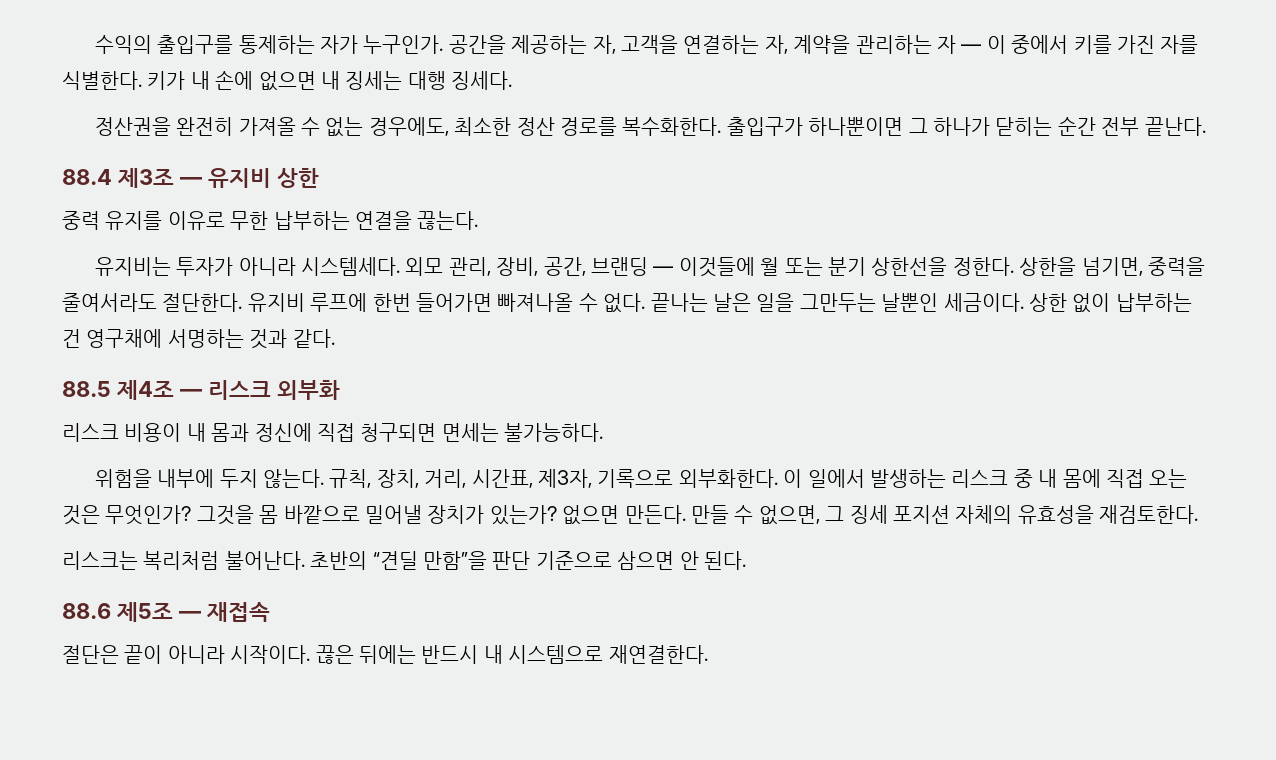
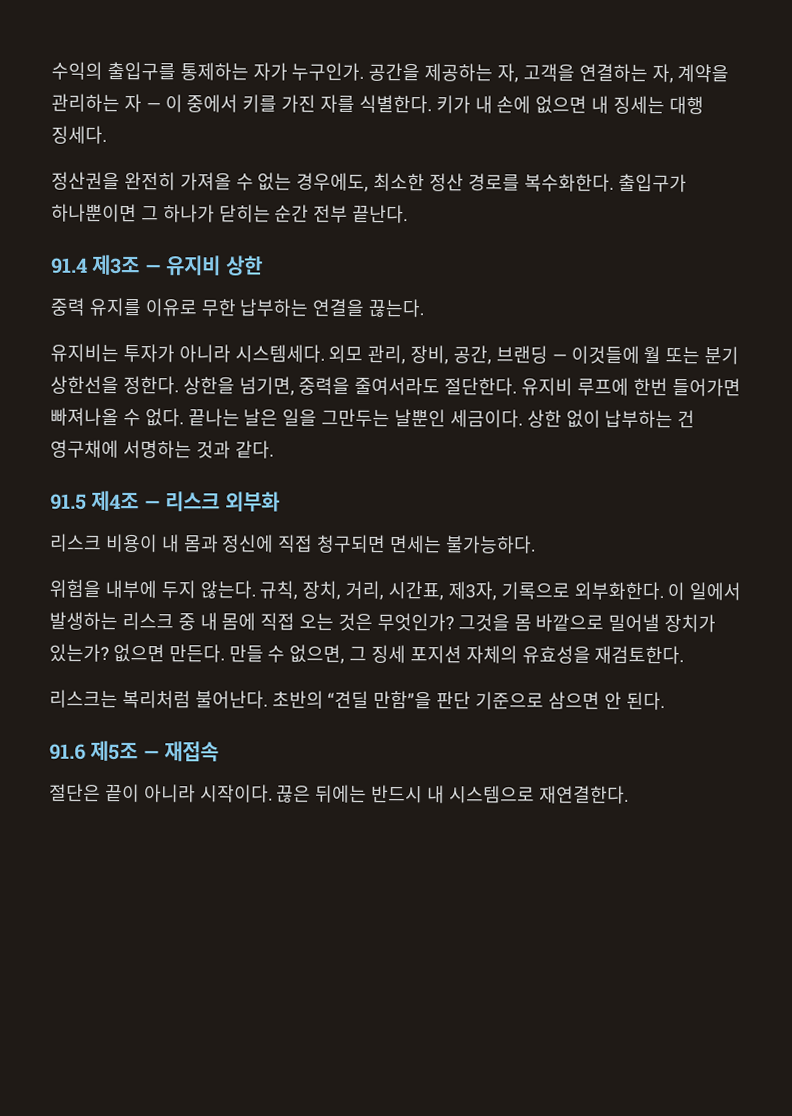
- 88.4 제3조 — 유지비 상한
+ 91.4 제3조 — 유지비 상한
- 88.5 제4조 — 리스크 외부화
+ 91.5 제4조 — 리스크 외부화
- 88.6 제5조 — 재접속
+ 91.6 제5조 — 재접속

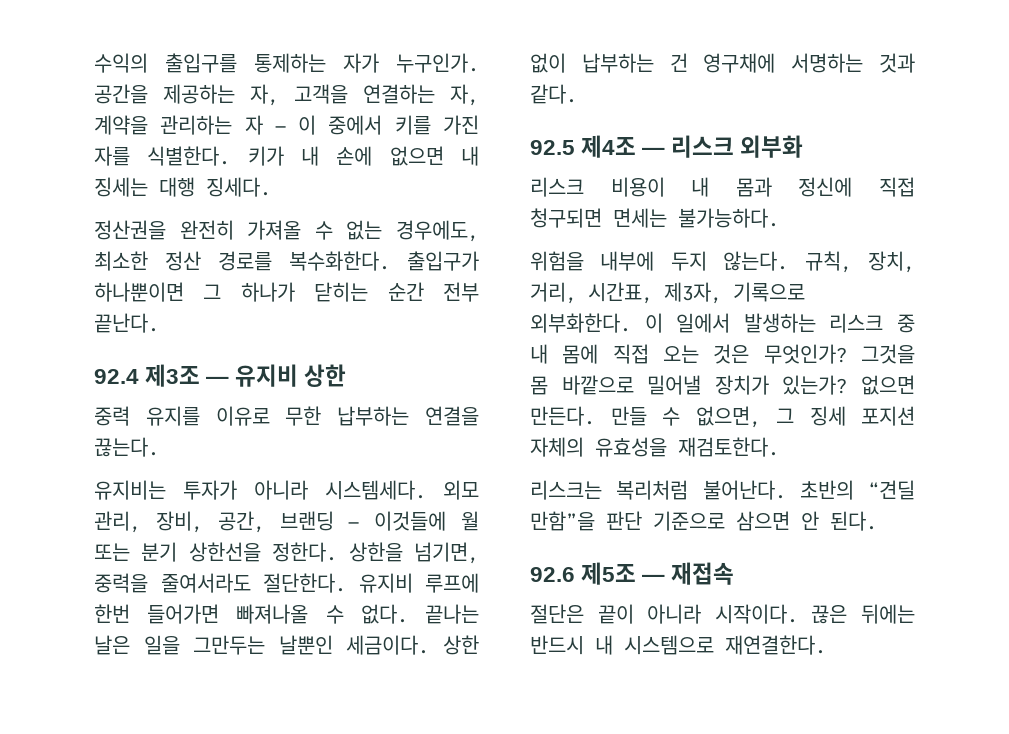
- 91.4 제3조 — 유지비 상한
+ 92.4 제3조 — 유지비 상한
- 91.5 제4조 — 리스크 외부화
+ 92.5 제4조 — 리스크 외부화
- 91.6 제5조 — 재접속
+ 92.6 제5조 — 재접속

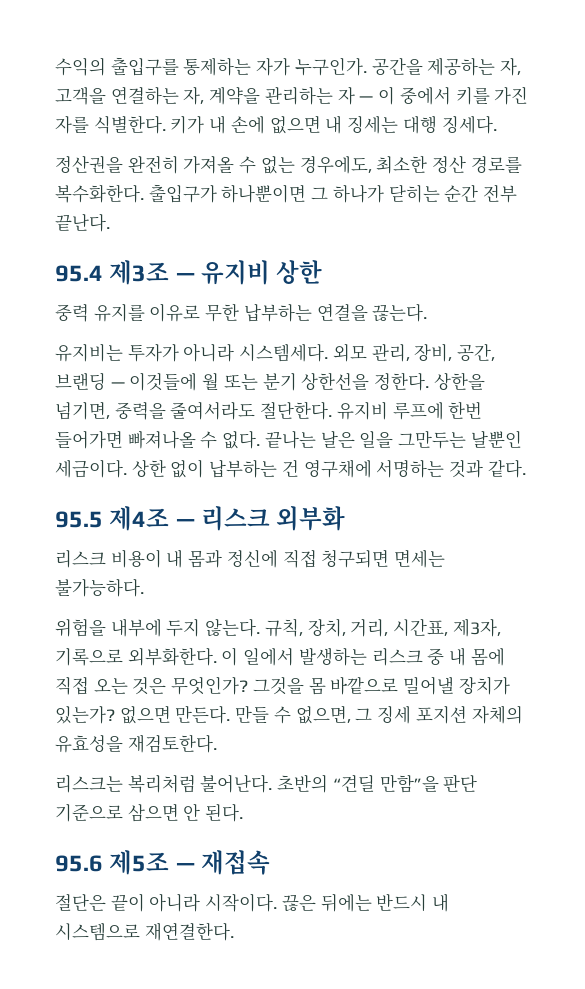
- 92.4 제3조 — 유지비 상한
+ 95.4 제3조 — 유지비 상한
- 92.5 제4조 — 리스크 외부화
+ 95.5 제4조 — 리스크 외부화
- 92.6 제5조 — 재접속
+ 95.6 제5조 — 재접속

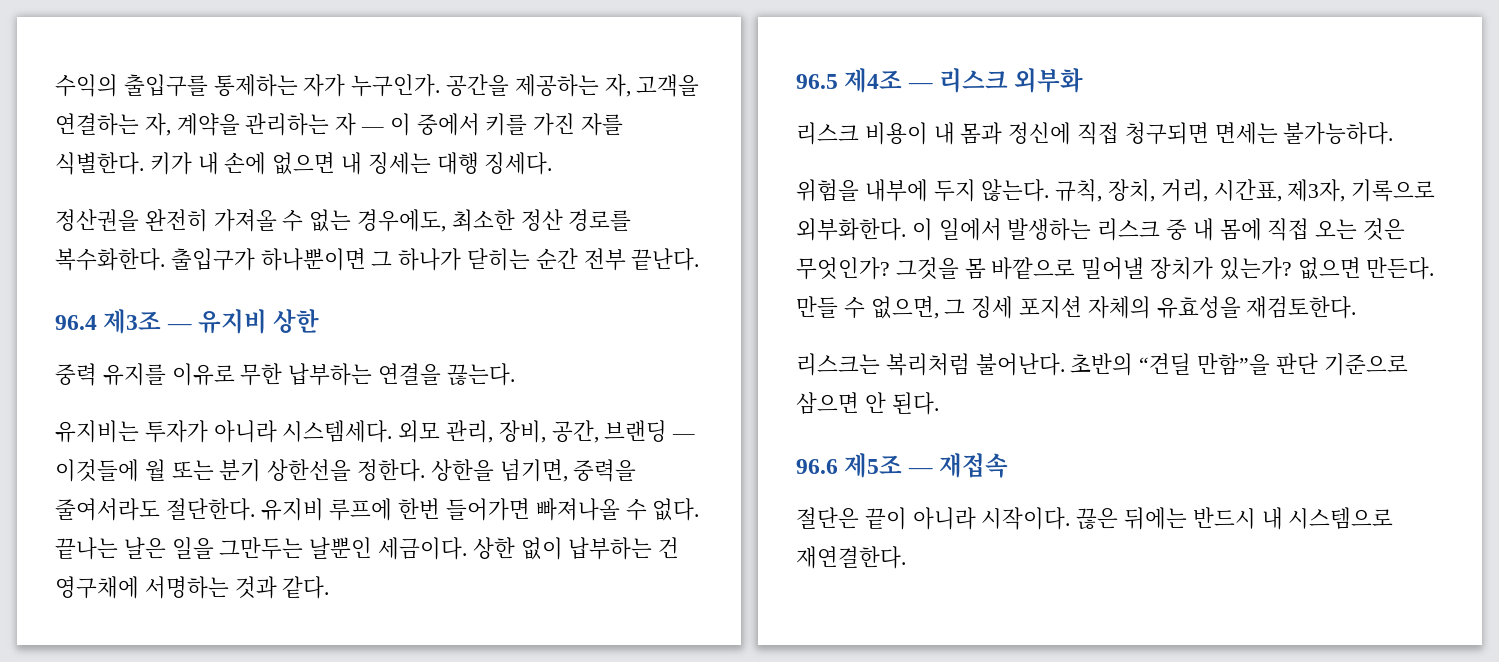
- 95.4 제3조 — 유지비 상한
+ 96.4 제3조 — 유지비 상한
- 95.5 제4조 — 리스크 외부화
+ 96.5 제4조 — 리스크 외부화
- 95.6 제5조 — 재접속
+ 96.6 제5조 — 재접속

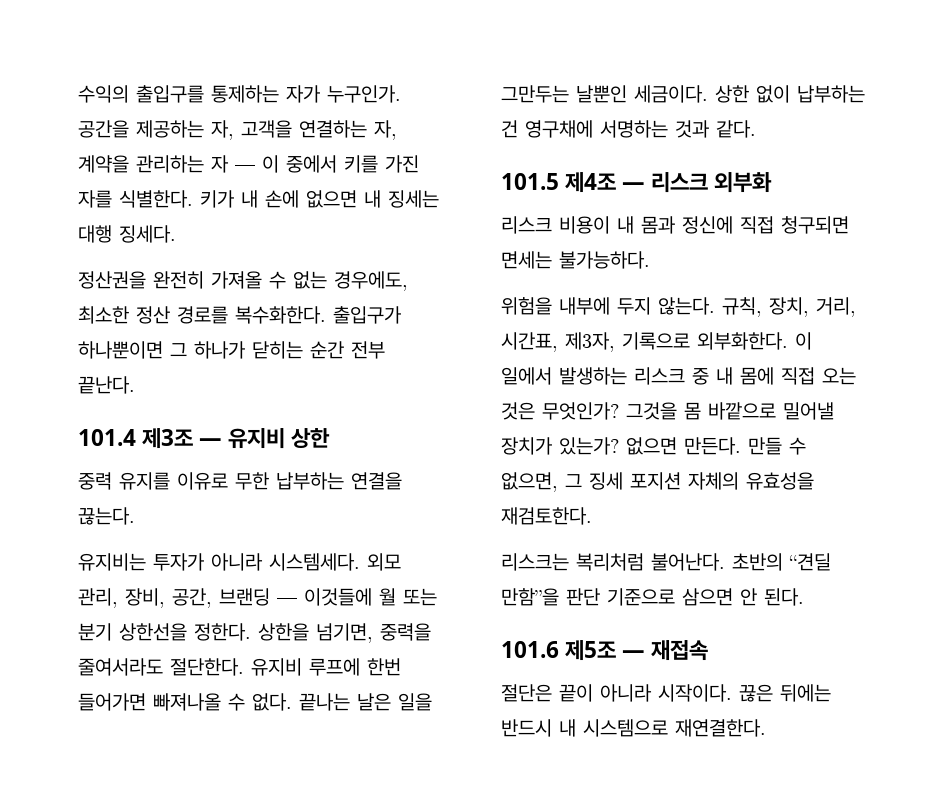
- 96.4 제3조 — 유지비 상한
+ 101.4 제3조 — 유지비 상한
- 96.5 제4조 — 리스크 외부화
+ 101.5 제4조 — 리스크 외부화
- 96.6 제5조 — 재접속
+ 101.6 제5조 — 재접속

